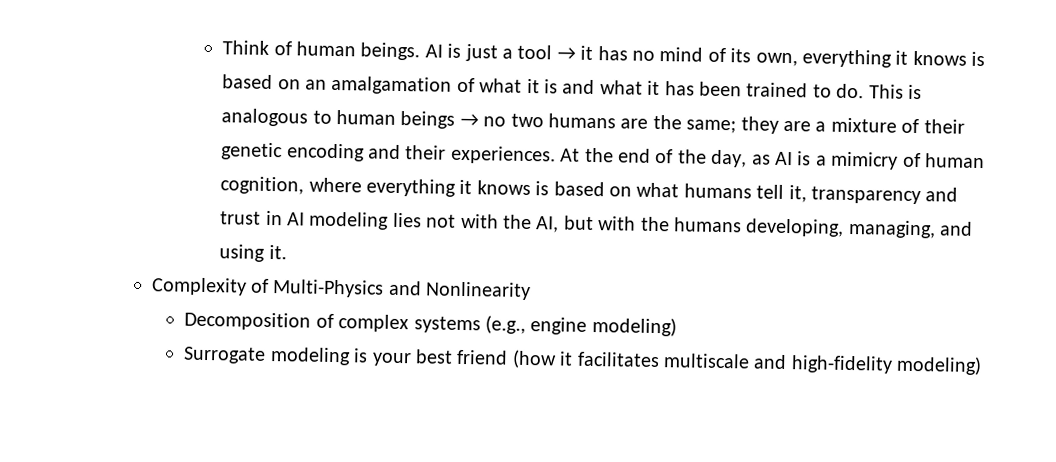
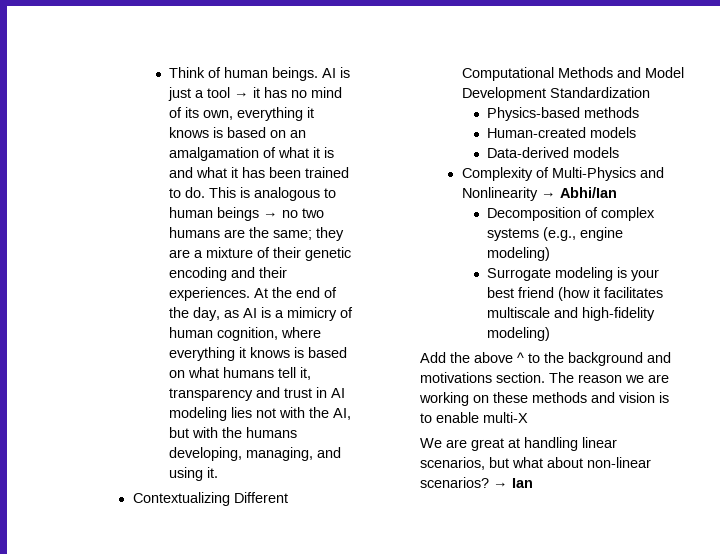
+ Contextualizing Different Computational Methods and Model Development Standardization
+ Physics-based methods
+ Human-created models
+ Data-derived models
- Complexity of Multi-Physics and Nonlinearity
+ Complexity of Multi-Physics and Nonlinearity → Abhi/Ian
+ Add the above ^ to the background and motivations section. The reason we are working on these methods and vision is to enable multi-X
+ We are great at handling linear scenarios, but what about non-linear scenarios? → Ian

